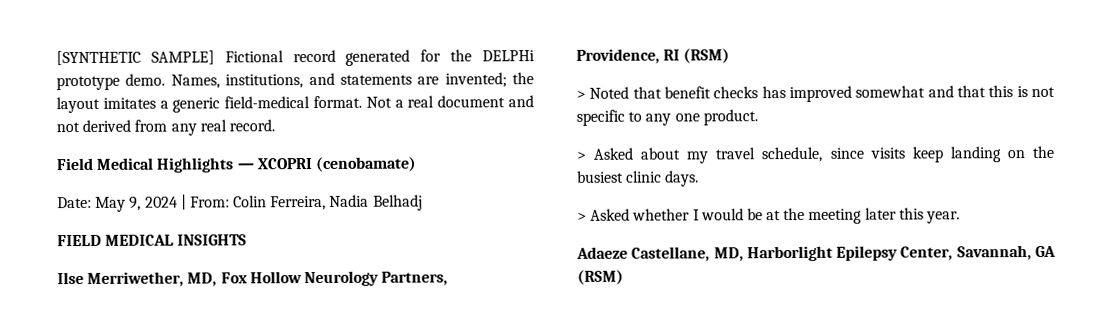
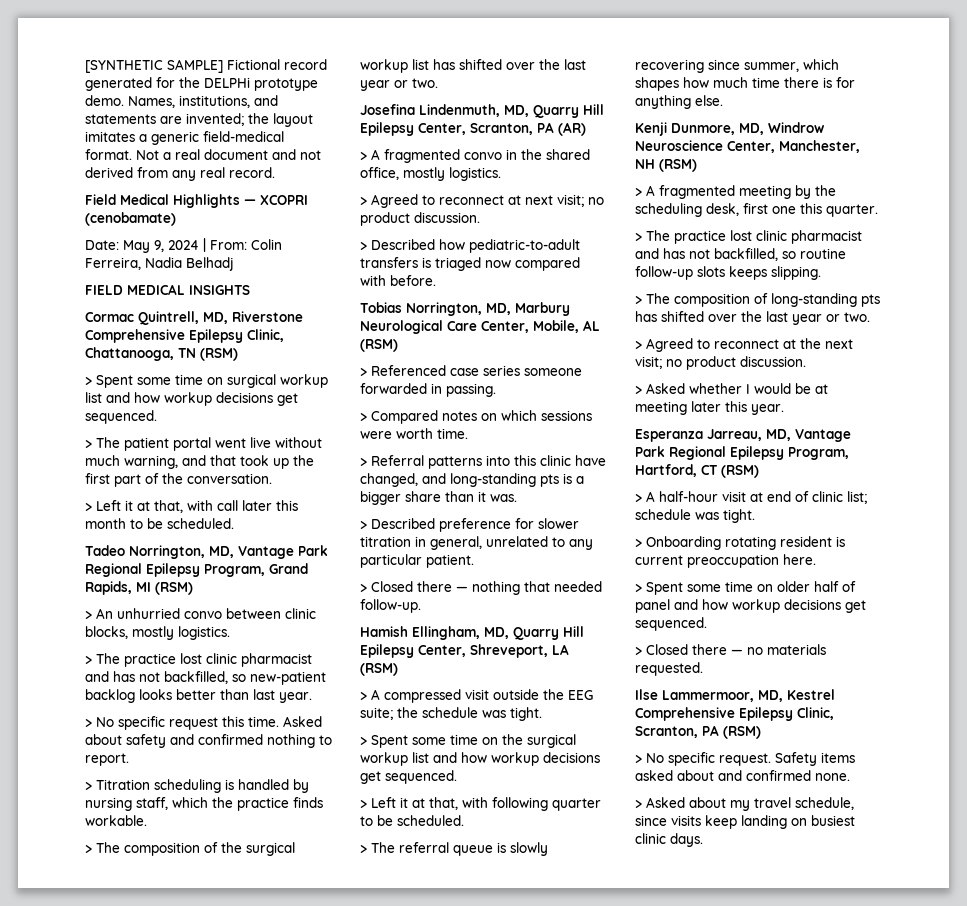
- Ilse Merriwether, MD, Fox Hollow Neurology Partners, Providence, RI (RSM)
- > Noted that benefit checks has improved somewhat and that this is not specific to any one product.
+ Cormac Quintrell, MD, Riverstone Comprehensive Epilepsy Clinic, Chattanooga, TN (RSM)
+ > Spent some time on surgical workup list and how workup decisions get sequenced.
+ > The patient portal went live without much warning, and that took up the first part of the conversation.
+ > Left it at that, with call later this month to be scheduled.
+ Tadeo Norrington, MD, Vantage Park Regional Epilepsy Program, Grand Rapids, MI (RSM)
+ > An unhurried convo between clinic blocks, mostly logistics.
+ > The practice lost clinic pharmacist and has not backfilled, so new-patient backlog looks better than last year.
+ > No specific request this time. Asked about safety and confirmed nothing to report.
+ > Titration scheduling is handled by nursing staff, which the practice finds workable.
+ > The composition of the surgical workup list has shifted over the last year or two.
+ Josefina Lindenmuth, MD, Quarry Hill Epilepsy Center, Scranton, PA (AR)
+ > A fragmented convo in the shared office, mostly logistics.
+ > Agreed to reconnect at next visit; no product discussion.
+ > Described how pediatric-to-adult transfers is triaged now compared with before.
+ Tobias Norrington, MD, Marbury Neurological Care Center, Mobile, AL (RSM)
+ > Referenced case series someone forwarded in passing.
+ > Compared notes on which sessions were worth time.
+ > Referral patterns into this clinic have changed, and long-standing pts is a bigger share than it was.
+ > Described preference for slower titration in general, unrelated to any particular patient.
+ > Closed there — nothing that needed follow-up.
+ Hamish Ellingham, MD, Quarry Hill Epilepsy Center, Shreveport, LA (RSM)
+ > A compressed visit outside the EEG suite; the schedule was tight.
+ > Spent some time on the surgical workup list and how workup decisions get sequenced.
+ > Left it at that, with following quarter to be scheduled.
+ > The referral queue is slowly recovering since summer, which shapes how much time there is for anything else.
+ Kenji Dunmore, MD, Windrow Neuroscience Center, Manchester, NH (RSM)
+ > A fragmented meeting by the scheduling desk, first one this quarter.
+ > The practice lost clinic pharmacist and has not backfilled, so routine follow-up slots keeps slipping.
+ > The composition of long-standing pts has shifted over the last year or two.
+ > Agreed to reconnect at the next visit; no product discussion.
+ > Asked whether I would be at meeting later this year.
+ Esperanza Jarreau, MD, Vantage Park Regional Epilepsy Program, Hartford, CT (RSM)
+ > A half-hour visit at end of clinic list; schedule was tight.
+ > Onboarding rotating resident is current preoccupation here.
+ > Spent some time on older half of panel and how workup decisions get sequenced.
+ > Closed there — no materials requested.
+ Ilse Lammermoor, MD, Kestrel Comprehensive Epilepsy Clinic, Scranton, PA (RSM)
+ > No specific request. Safety items asked about and confirmed none.
- > Asked about my travel schedule, since visits keep landing on the busiest clinic days.
+ > Asked about my travel schedule, since visits keep landing on busiest clinic days.
- > Asked whether I would be at the meeting later this year.
- Adaeze Castellane, MD, Harborlight Epilepsy Center, Savannah, GA (RSM)

